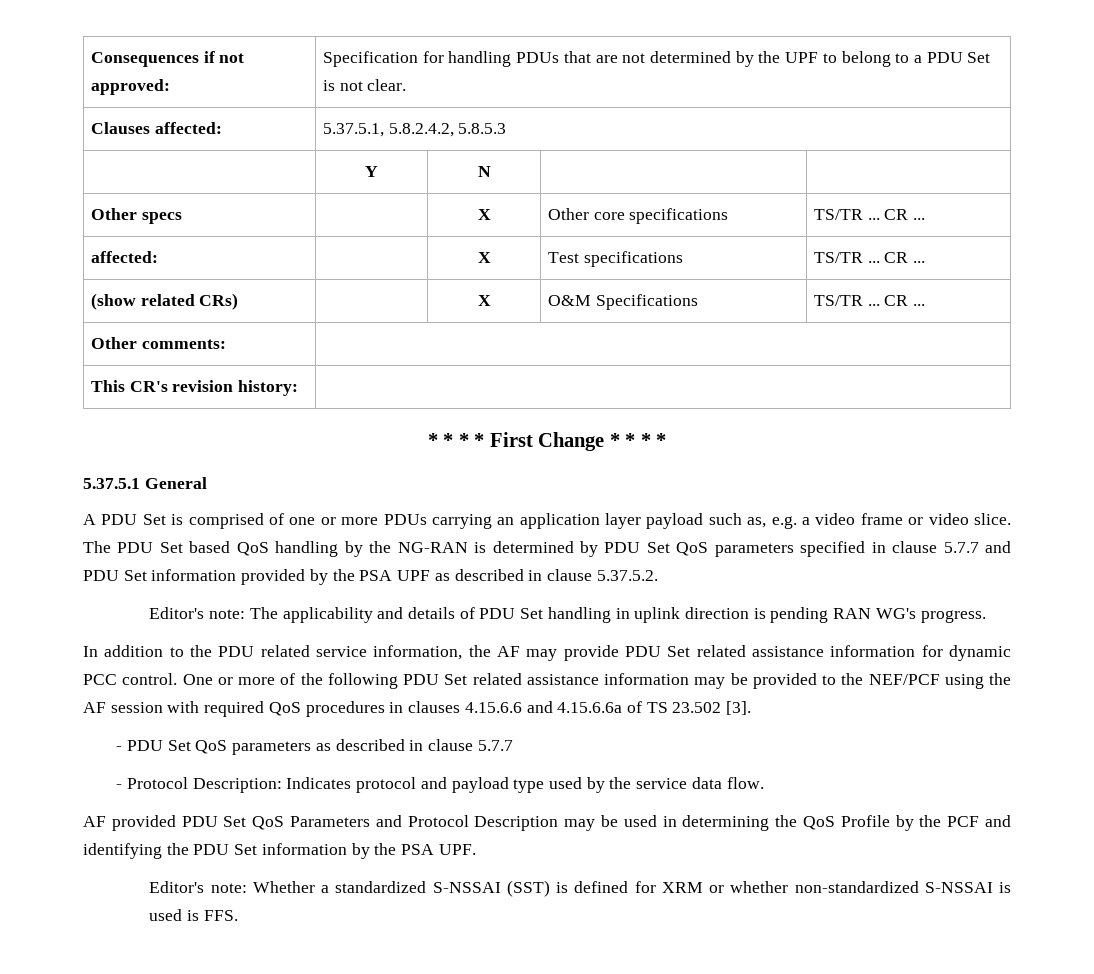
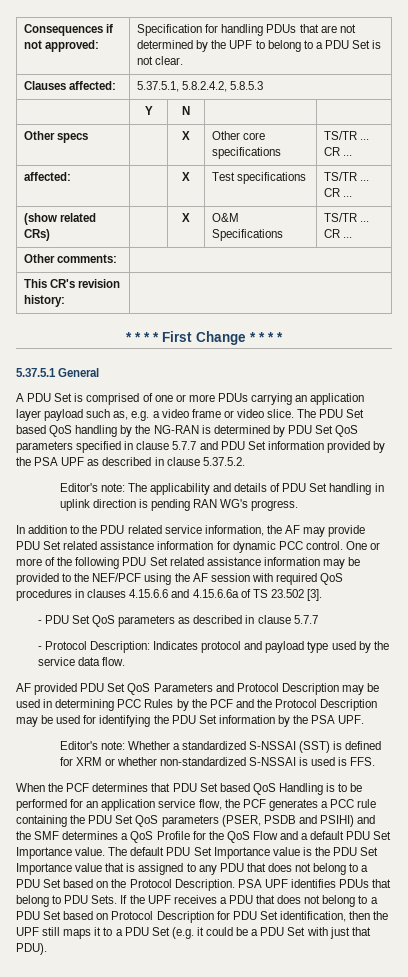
- AF provided PDU Set QoS Parameters and Protocol Description may be used in determining the QoS Profile by the PCF and identifying the PDU Set information by the PSA UPF.
+ AF provided PDU Set QoS Parameters and Protocol Description may be used in determining PCC Rules by the PCF and the Protocol Description may be used for identifying the PDU Set information by the PSA UPF.
+ When the PCF determines that PDU Set based QoS Handling is to be performed for an application service flow, the PCF generates a PCC rule containing the PDU Set QoS parameters (PSER, PSDB and PSIHI) and the SMF determines a QoS Profile for the QoS Flow and a default PDU Set Importance value. The default PDU Set Importance value is the PDU Set Importance value that is assigned to any PDU that does not belong to a PDU Set based on the Protocol Description. PSA UPF identifies PDUs that belong to PDU Sets. If the UPF receives a PDU that does not belong to a PDU Set based on Protocol Description for PDU Set identification, then the UPF still maps it to a PDU Set (e.g. it could be a PDU Set with just that PDU).

